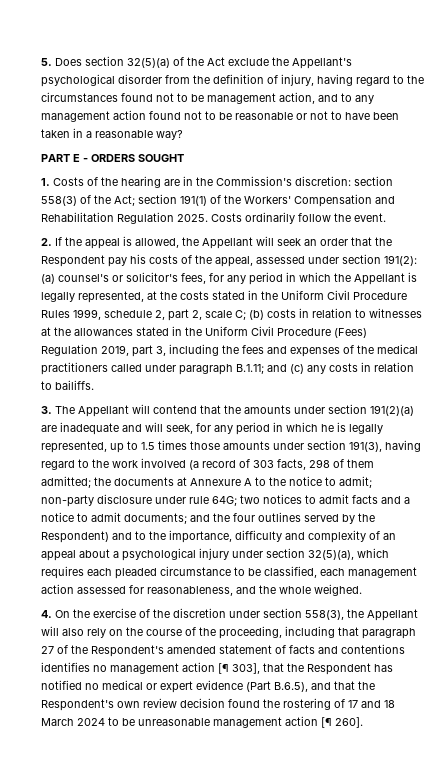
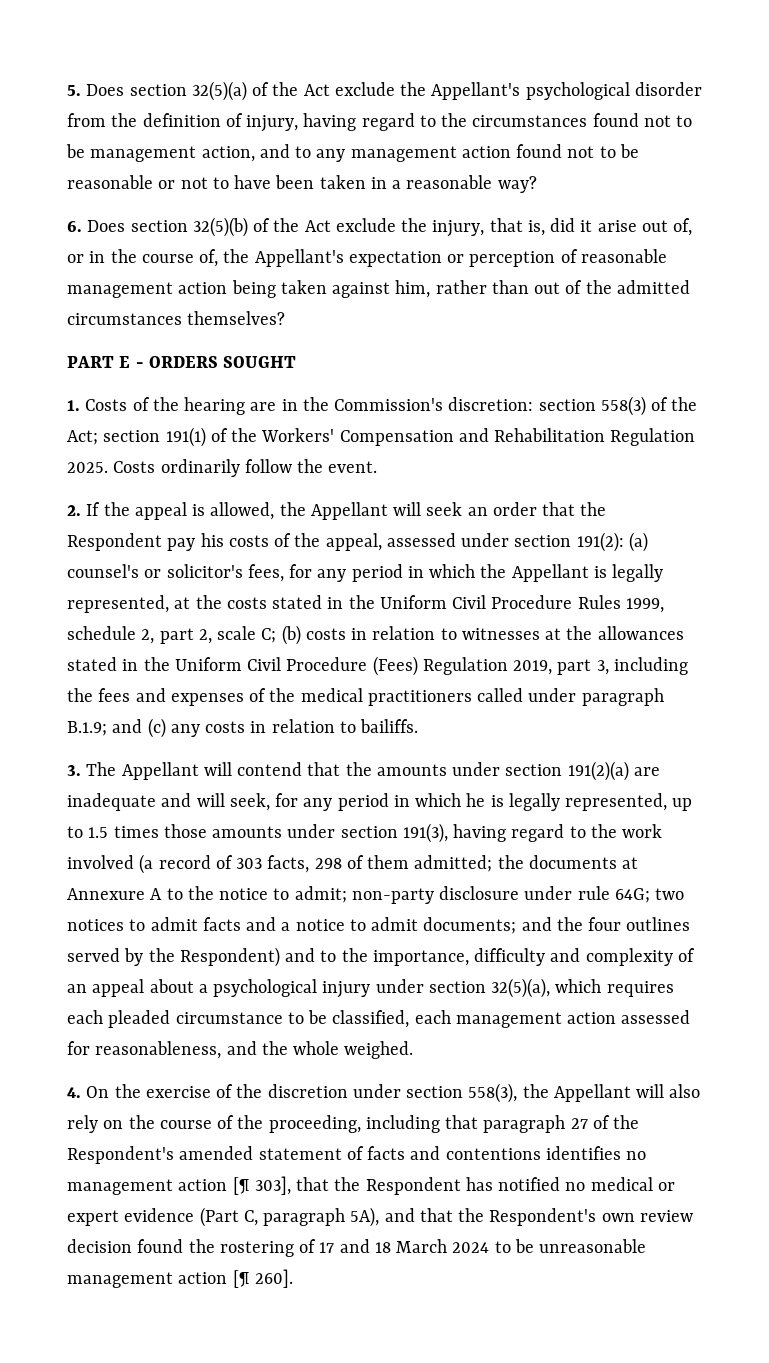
+ 6. Does section 32(5)(b) of the Act exclude the injury, that is, did it arise out of, or in the course of, the Appellant's expectation or perception of reasonable management action being taken against him, rather than out of the admitted circumstances themselves?
- (b) costs in relation to witnesses at the allowances stated in the Uniform Civil Procedure (Fees) Regulation 2019, part 3, including the fees and expenses of the medical practitioners called under paragraph B.1.11;
+ (b) costs in relation to witnesses at the allowances stated in the Uniform Civil Procedure (Fees) Regulation 2019, part 3, including the fees and expenses of the medical practitioners called under paragraph B.1.9;
- 4. On the exercise of the discretion under section 558(3), the Appellant will also rely on the course of the proceeding, including that paragraph 27 of the Respondent's amended statement of facts and contentions identifies no management action [¶ 303], that the Respondent has notified no medical or expert evidence (Part B.6.5), and that the Respondent's own review decision found the rostering of 17 and 18 March 2024 to be unreasonable management action [¶ 260].
+ 4. On the exercise of the discretion under section 558(3), the Appellant will also rely on the course of the proceeding, including that paragraph 27 of the Respondent's amended statement of facts and contentions identifies no management action [¶ 303], that the Respondent has notified no medical or expert evidence (Part C, paragraph 5A), and that the Respondent's own review decision found the rostering of 17 and 18 March 2024 to be unreasonable management action [¶ 260].

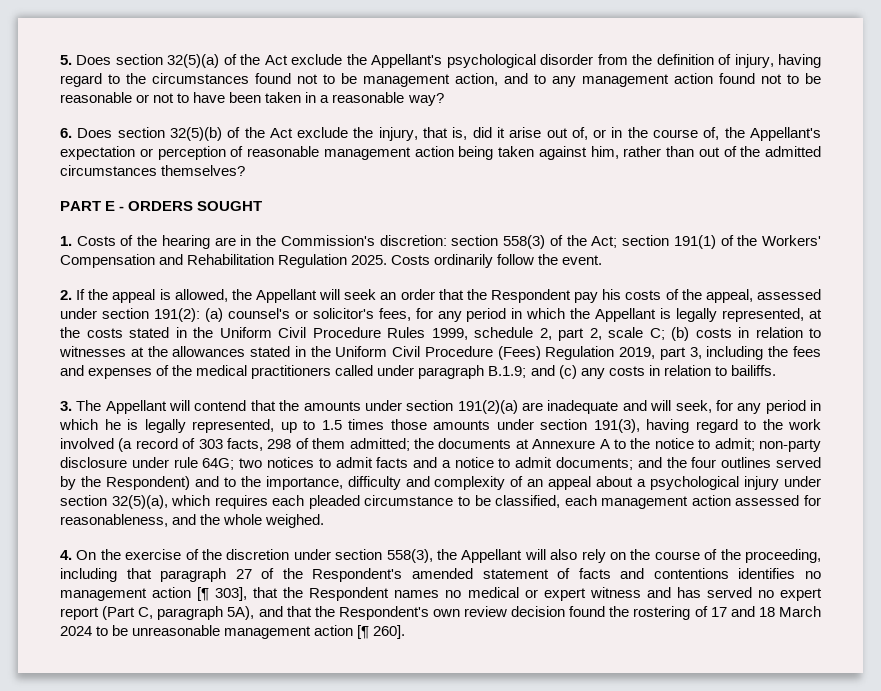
- 4. On the exercise of the discretion under section 558(3), the Appellant will also rely on the course of the proceeding, including that paragraph 27 of the Respondent's amended statement of facts and contentions identifies no management action [¶ 303], that the Respondent has notified no medical or expert evidence (Part C, paragraph 5A), and that the Respondent's own review decision found the rostering of 17 and 18 March 2024 to be unreasonable management action [¶ 260].
+ 4. On the exercise of the discretion under section 558(3), the Appellant will also rely on the course of the proceeding, including that paragraph 27 of the Respondent's amended statement of facts and contentions identifies no management action [¶ 303], that the Respondent names no medical or expert witness and has served no expert report (Part C, paragraph 5A), and that the Respondent's own review decision found the rostering of 17 and 18 March 2024 to be unreasonable management action [¶ 260].

